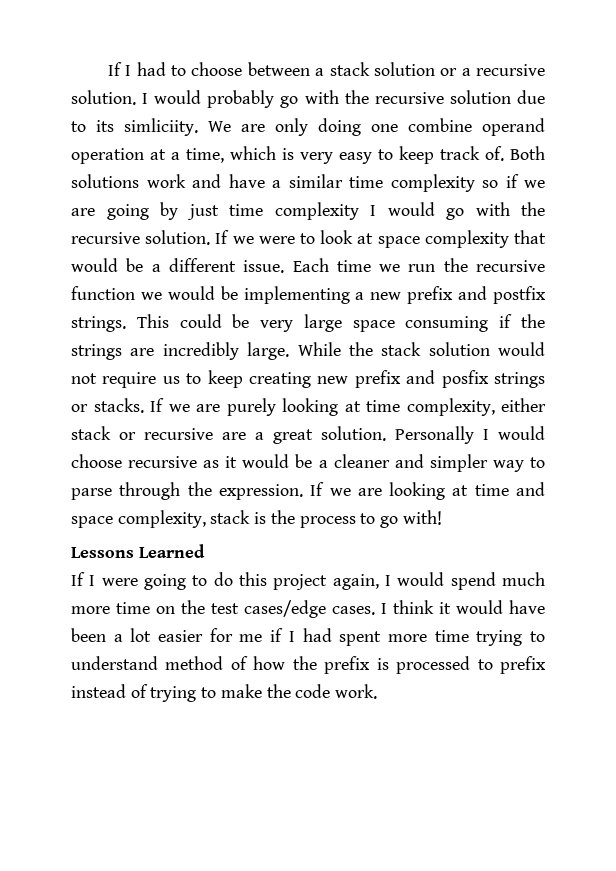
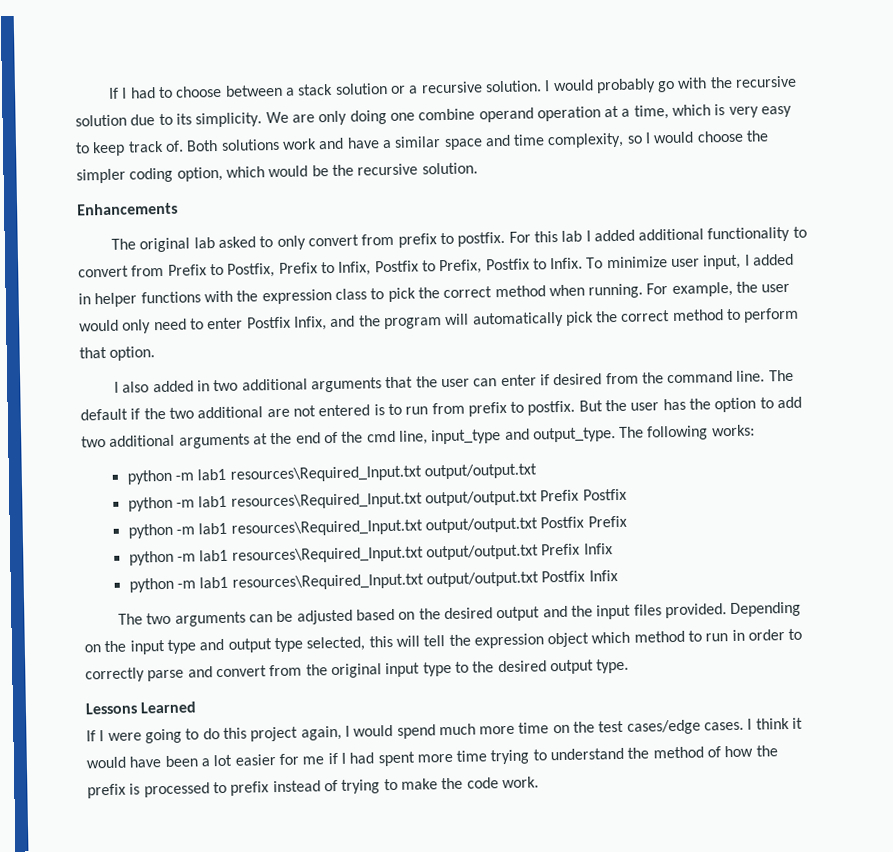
- I would probably go with the recursive solution due to its simliciity.
+ I would probably go with the recursive solution due to its simplicity.
- Both solutions work and have a similar time complexity so if we are going by just time complexity I would go with the recursive solution. If we were to look at space complexity that would be a different issue. Each time we run the recursive function we would be implementing a new prefix and postfix strings. This could be very large space consuming if the strings are incredibly large. While the stack solution would not require us to keep creating new prefix and posfix strings or stacks. If we are purely looking at time complexity, either stack or recursive are a great solution. Personally I would choose recursive as it would be a cleaner and simpler way to parse through the expression. If we are looking at time and space complexity, stack is the process to go with!
+ Both solutions work and have a similar space and time complexity, so I would choose the simpler coding option, which would be the recursive solution.
+ Enhancements
+ The original lab asked to only convert from prefix to postfix. For this lab I added additional functionality to convert from Prefix to Postfix, Prefix to Infix, Postfix to Prefix, Postfix to Infix. To minimize user input, I added in helper functions with the expression class to pick the correct method when running. For example, the user would only need to enter Postfix Infix, and the program will automatically pick the correct method to perform that option.
+ I also added in two additional arguments that the user can enter if desired from the command line. The default if the two additional are not entered is to run from prefix to postfix. But the user has the option to add two additional arguments at the end of the cmd line, input_type and output_type. The following works:
+ python -m lab1 resources\Required_Input.txt output/output.txt
+ python -m lab1 resources\Required_Input.txt output/output.txt Prefix Postfix
+ python -m lab1 resources\Required_Input.txt output/output.txt Postfix Prefix
+ python -m lab1 resources\Required_Input.txt output/output.txt Prefix Infix
+ python -m lab1 resources\Required_Input.txt output/output.txt Postfix Infix
+ The two arguments can be adjusted based on the desired output and the input files provided. Depending on the input type and output type selected, this will tell the expression object which method to run in order to correctly parse and convert from the original input type to the desired output type.
- I think it would have been a lot easier for me if I had spent more time trying to understand method of how the prefix is processed to prefix instead of trying to make the code work.
+ I think it would have been a lot easier for me if I had spent more time trying to understand the method of how the prefix is processed to prefix instead of trying to make the code work.

